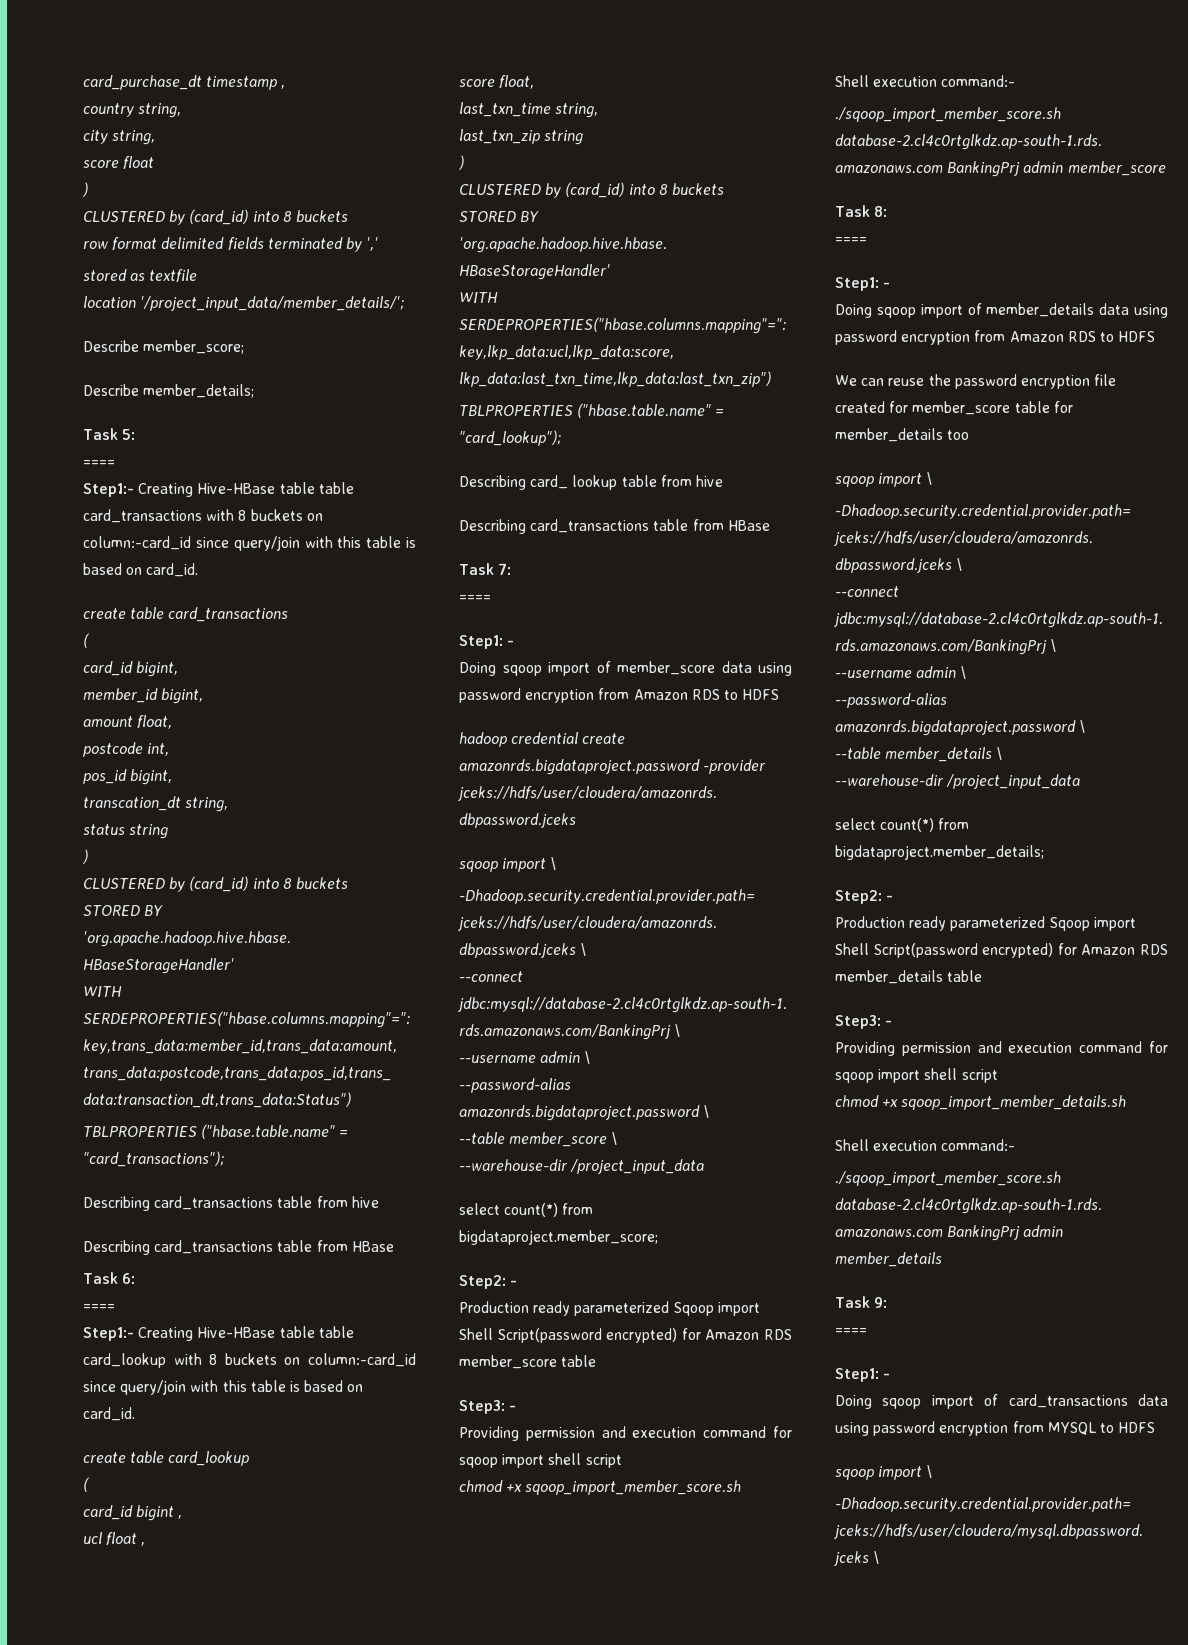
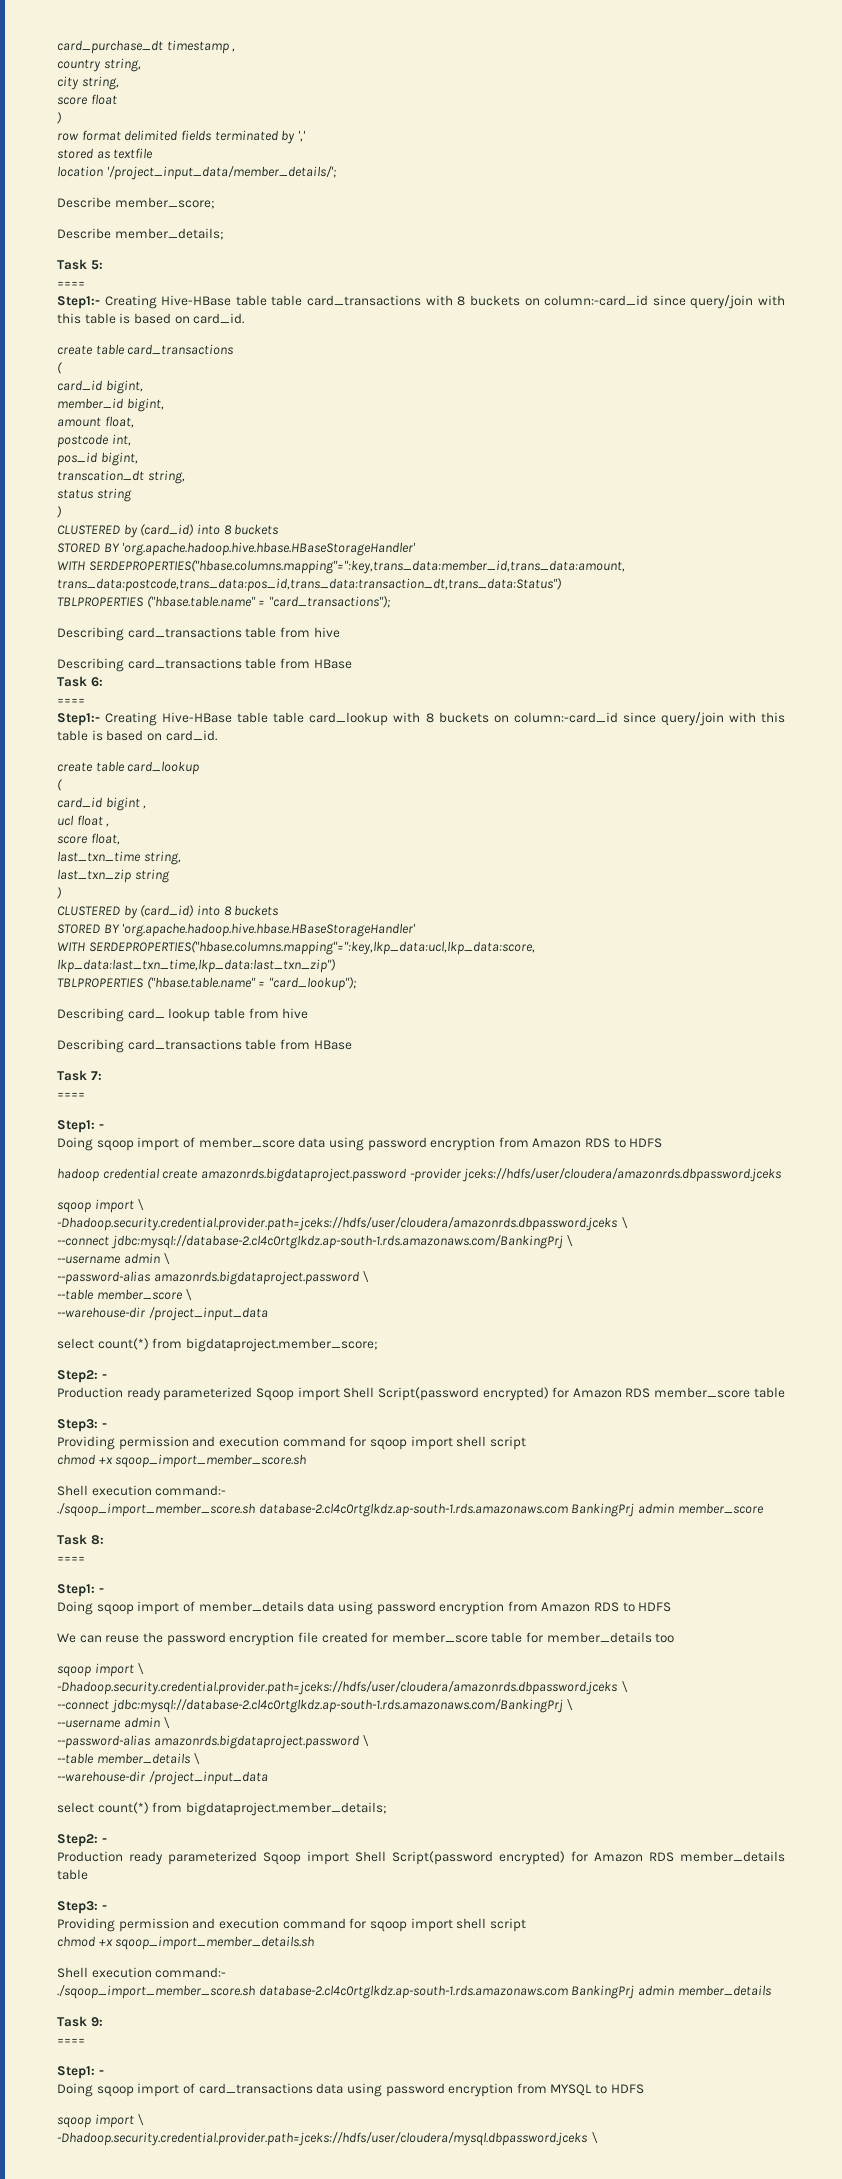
  score float
  )
- CLUSTERED by (card_id) into 8 buckets

